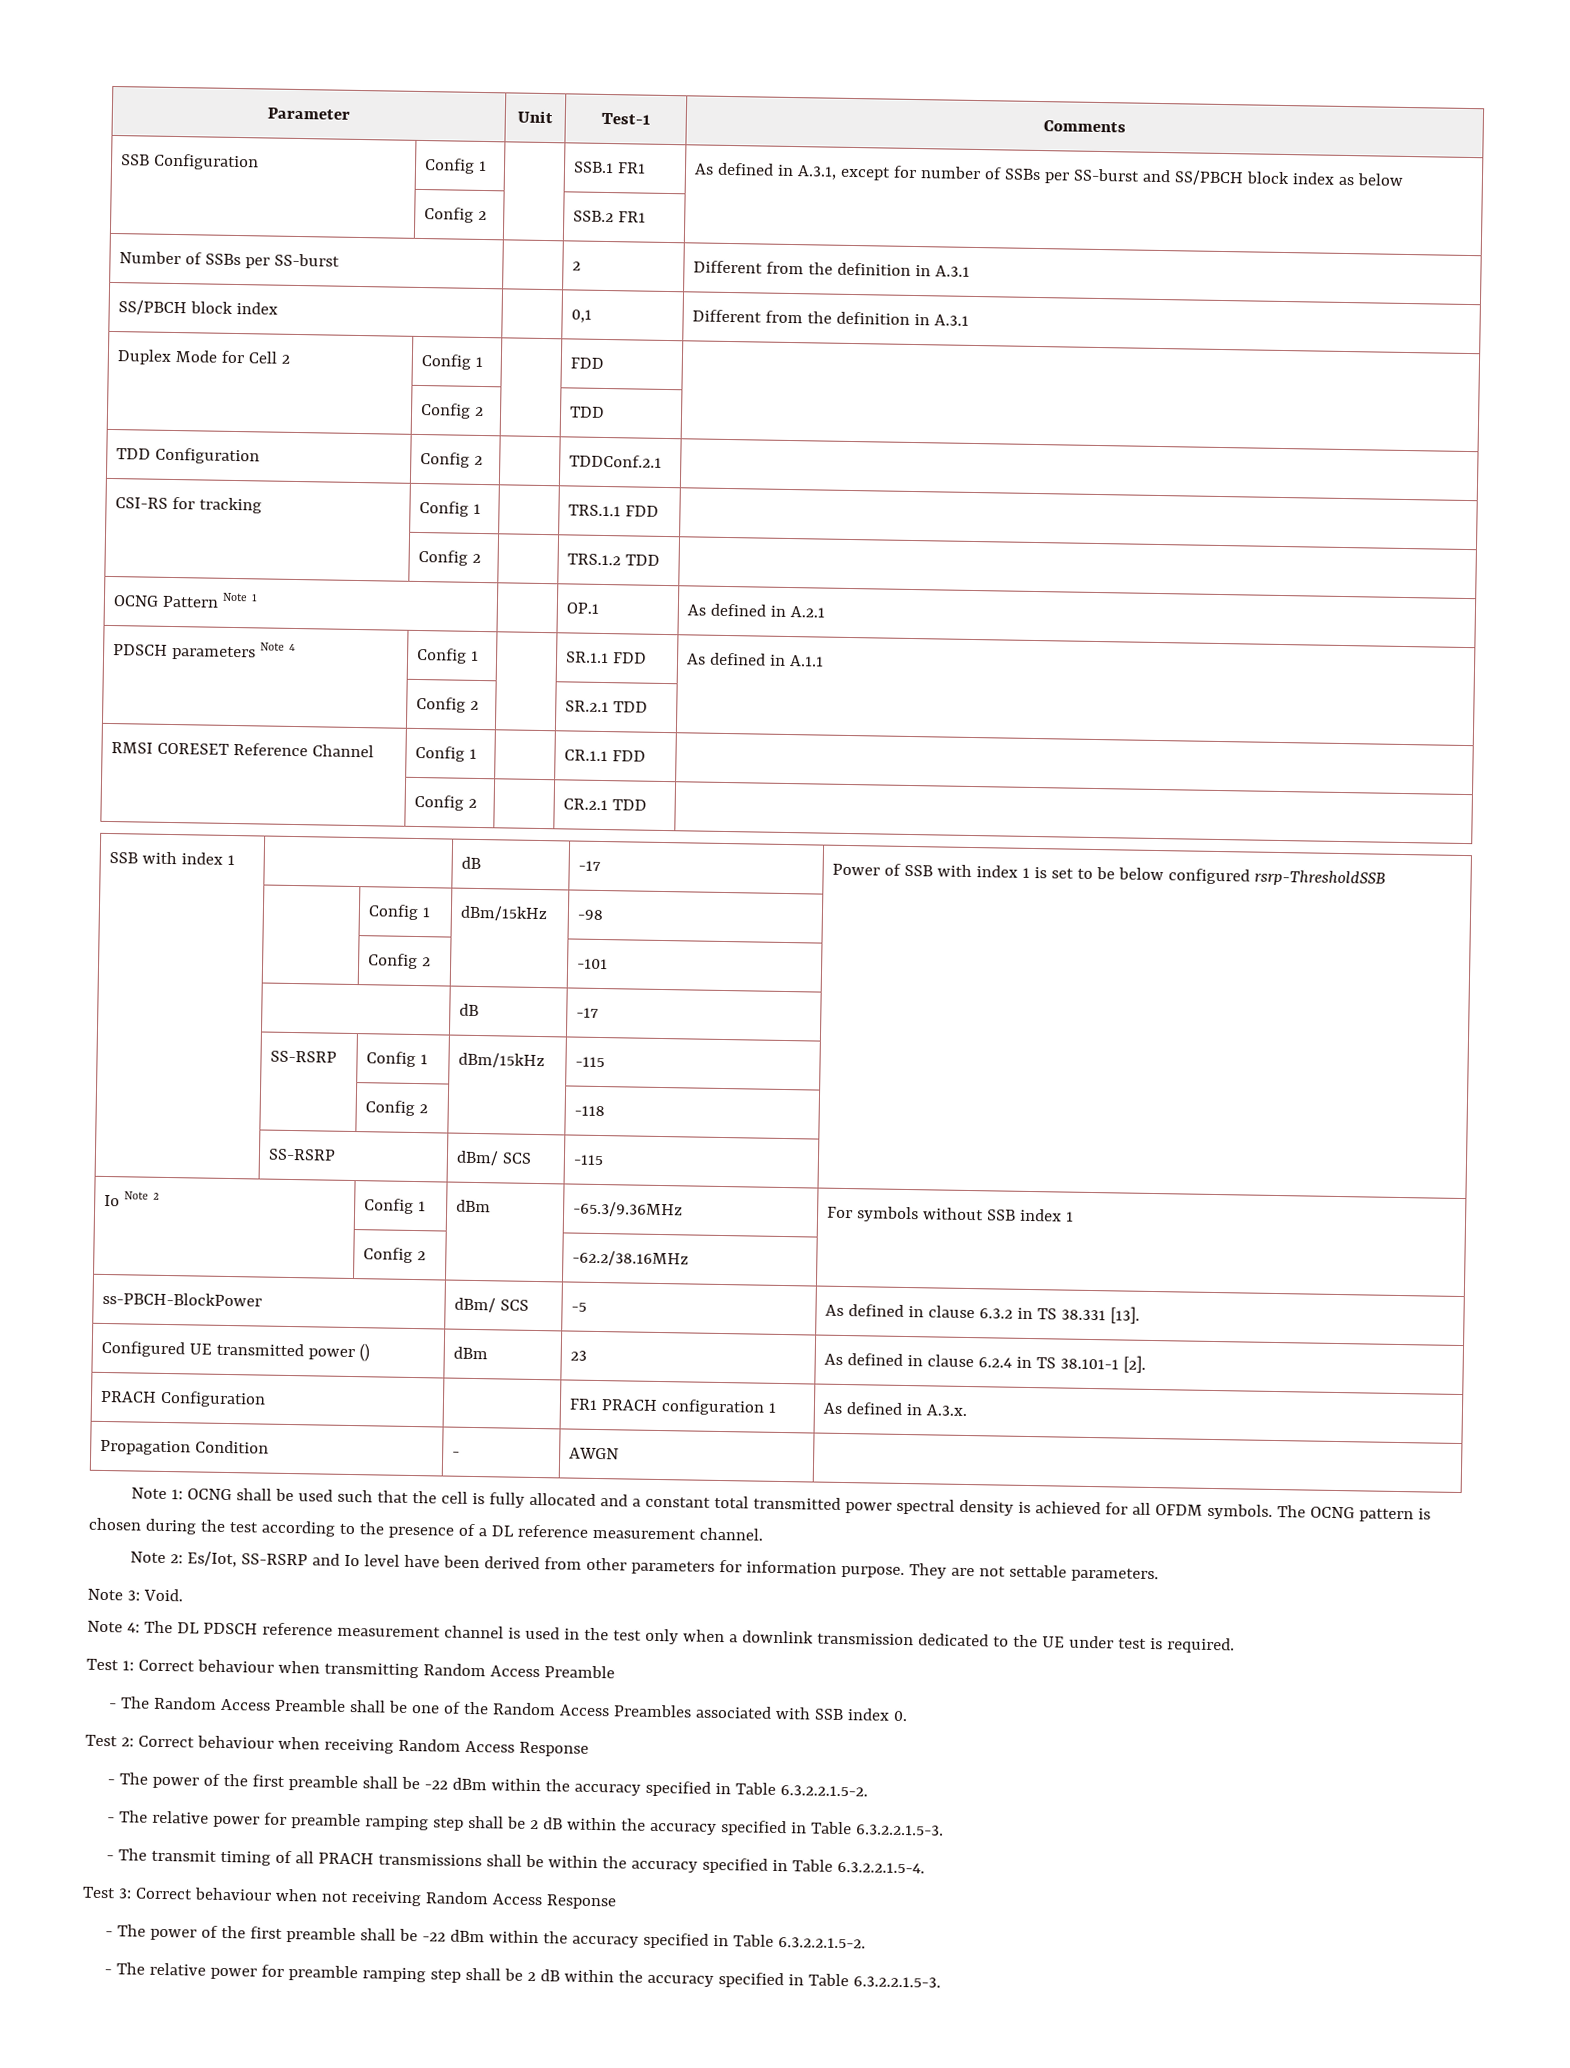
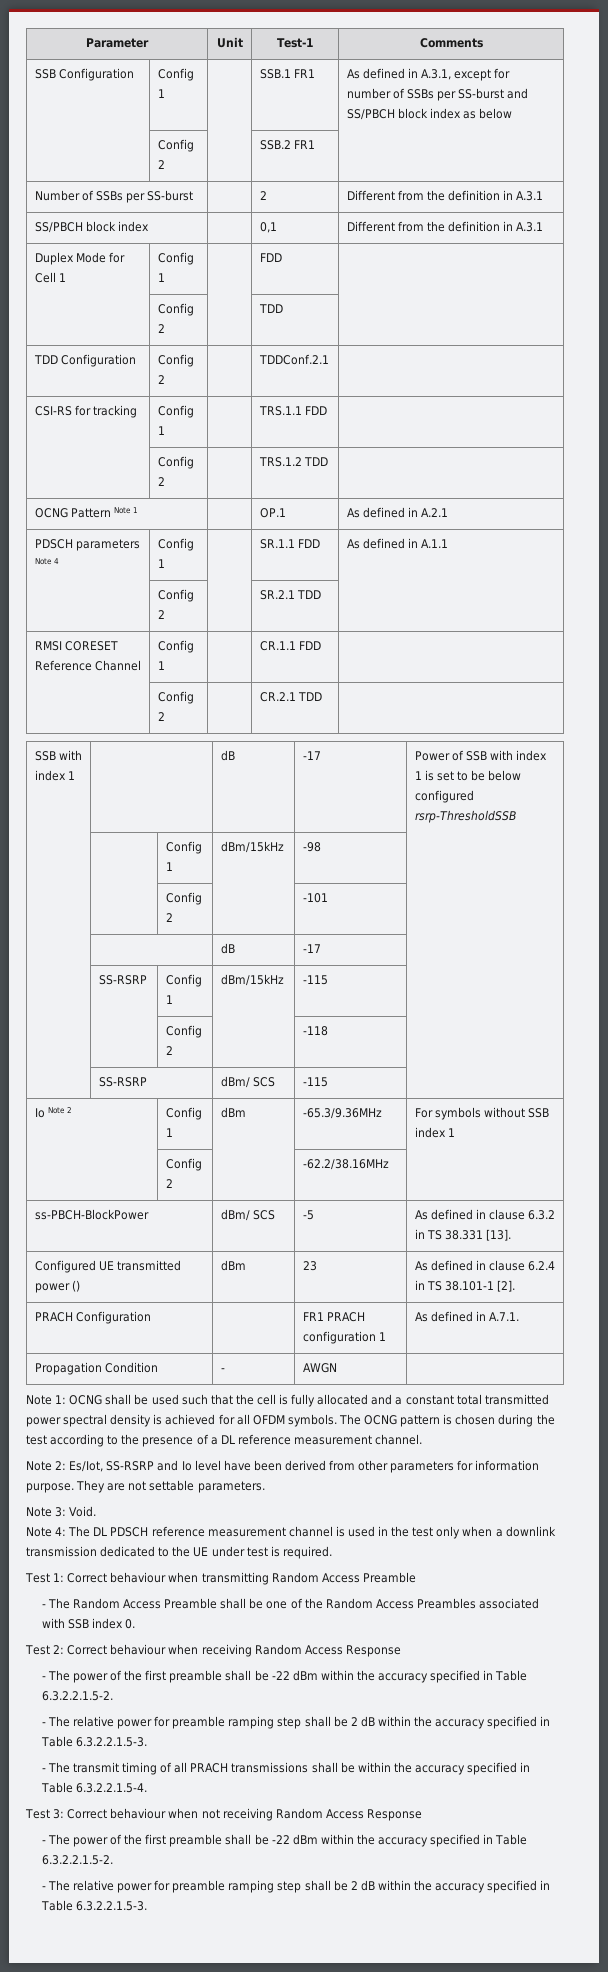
- Duplex Mode for Cell 2 | Config 1 | | FDD |
+ Duplex Mode for Cell 1 | Config 1 | | FDD |
- PRACH Configuration | | FR1 PRACH configuration 1 | As defined in A.3.x.
+ PRACH Configuration | | FR1 PRACH configuration 1 | As defined in A.7.1.

